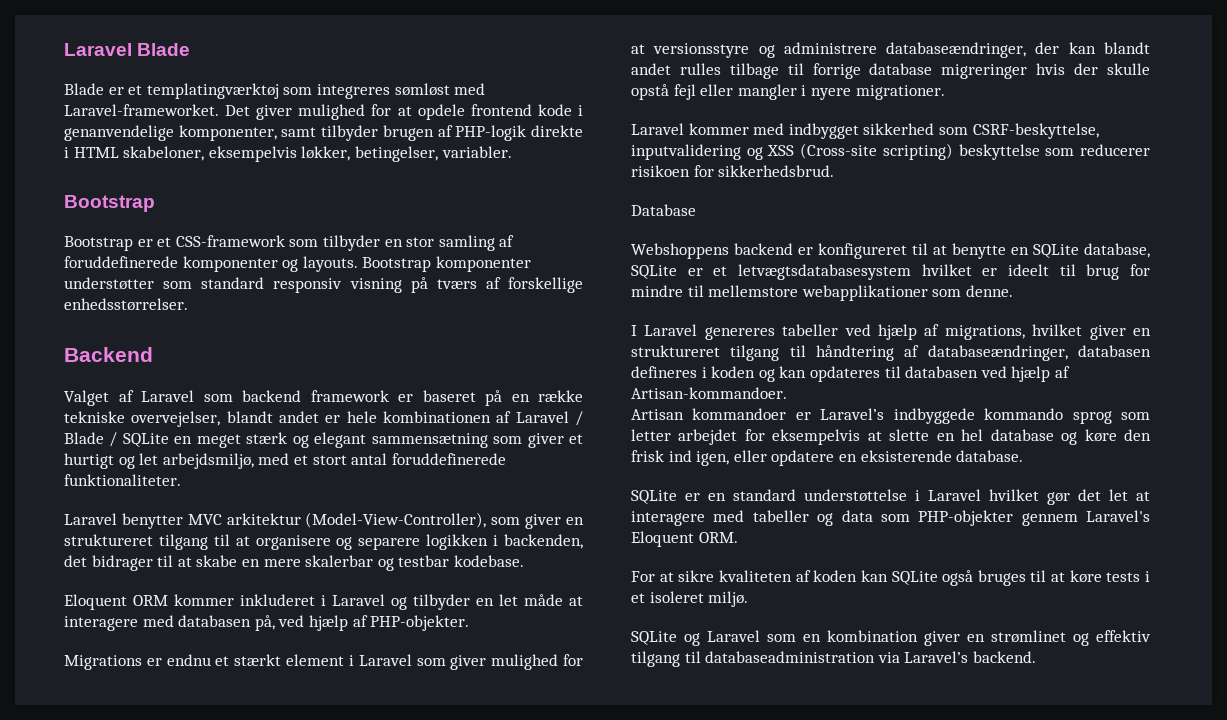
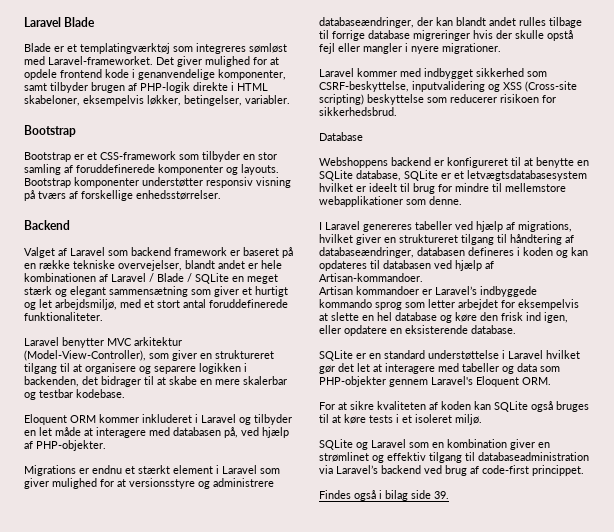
- Bootstrap komponenter understøtter som standard responsiv visning på tværs af forskellige enhedsstørrelser.
+ Bootstrap komponenter understøtter responsiv visning på tværs af forskellige enhedsstørrelser.
- SQLite og Laravel som en kombination giver en strømlinet og effektiv tilgang til databaseadministration via Laravel’s backend.
+ SQLite og Laravel som en kombination giver en strømlinet og effektiv tilgang til databaseadministration via Laravel’s backend ved brug af code-first princippet.
+ Findes også i bilag side 39.

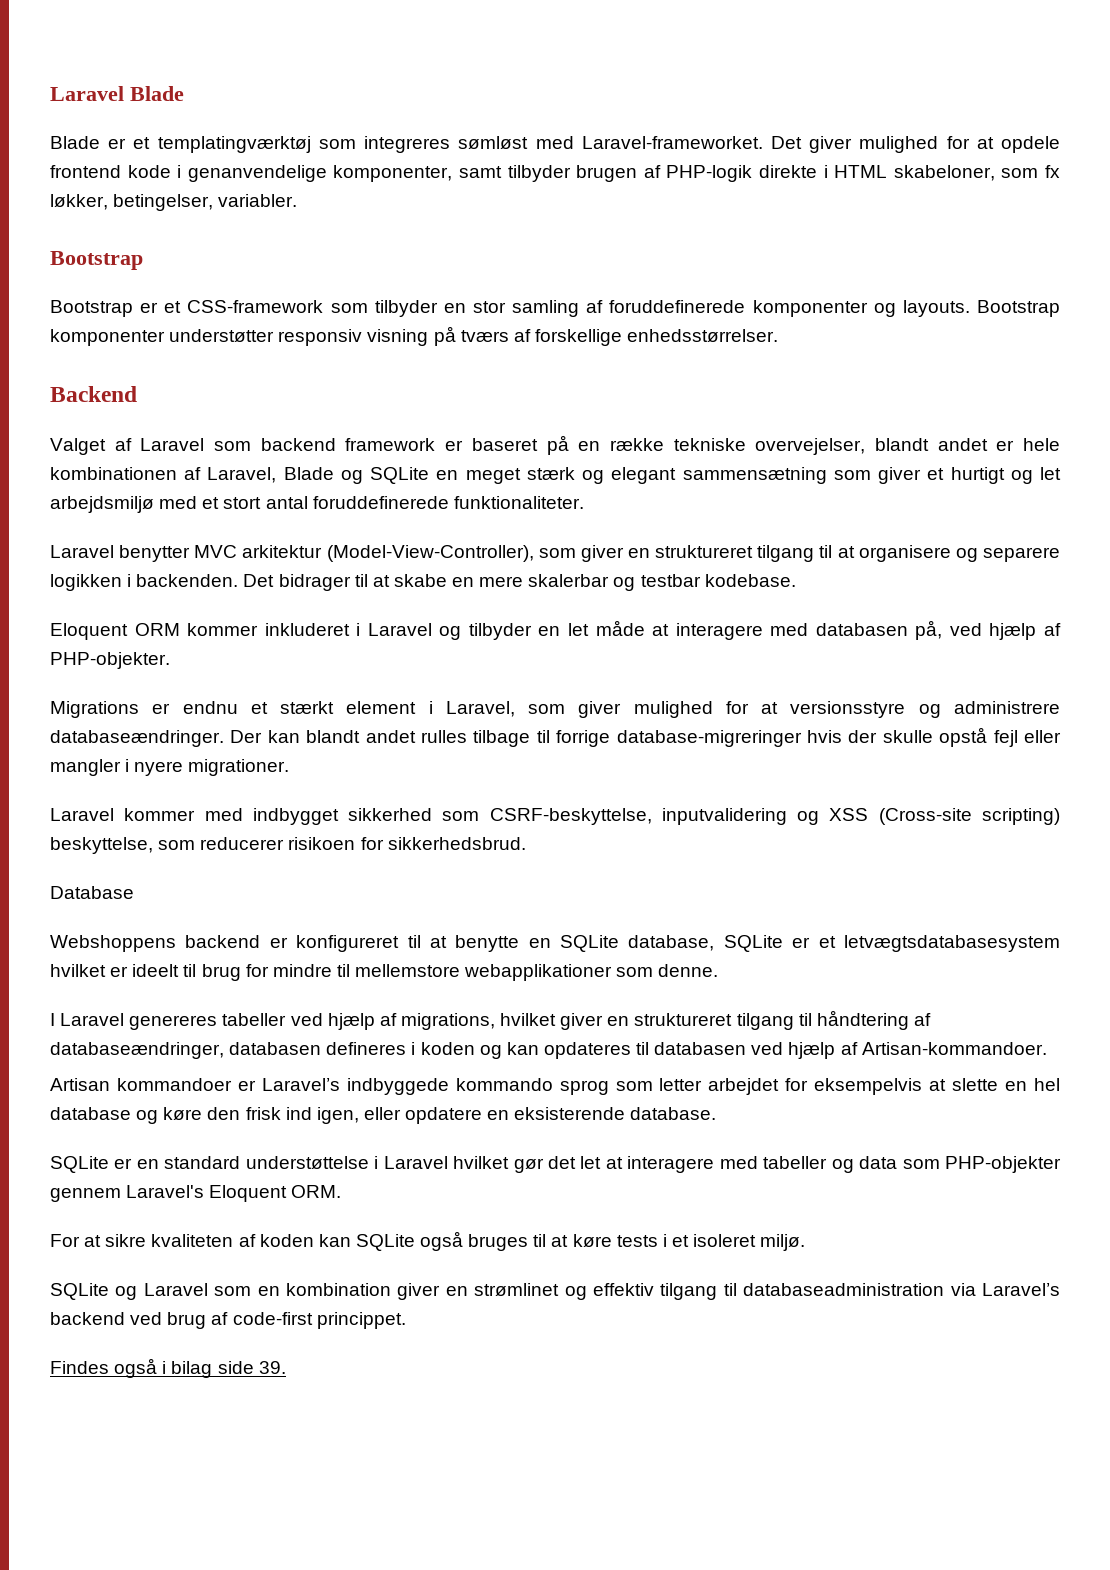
- Det giver mulighed for at opdele frontend kode i genanvendelige komponenter, samt tilbyder brugen af PHP-logik direkte i HTML skabeloner, eksempelvis løkker, betingelser, variabler.
+ Det giver mulighed for at opdele frontend kode i genanvendelige komponenter, samt tilbyder brugen af PHP-logik direkte i HTML skabeloner, som fx løkker, betingelser, variabler.
- Valget af Laravel som backend framework er baseret på en række tekniske overvejelser, blandt andet er hele kombinationen af Laravel / Blade / SQLite en meget stærk og elegant sammensætning som giver et hurtigt og let arbejdsmiljø, med et stort antal foruddefinerede funktionaliteter.
+ Valget af Laravel som backend framework er baseret på en række tekniske overvejelser, blandt andet er hele kombinationen af Laravel, Blade og SQLite en meget stærk og elegant sammensætning som giver et hurtigt og let arbejdsmiljø med et stort antal foruddefinerede funktionaliteter.
- Laravel benytter MVC arkitektur (Model-View-Controller), som giver en struktureret tilgang til at organisere og separere logikken i backenden, det bidrager til at skabe en mere skalerbar og testbar kodebase.
+ Laravel benytter MVC arkitektur (Model-View-Controller), som giver en struktureret tilgang til at organisere og separere logikken i backenden. Det bidrager til at skabe en mere skalerbar og testbar kodebase.
- Migrations er endnu et stærkt element i Laravel som giver mulighed for at versionsstyre og administrere databaseændringer, der kan blandt andet rulles tilbage til forrige database migreringer hvis der skulle opstå fejl eller mangler i nyere migrationer.
+ Migrations er endnu et stærkt element i Laravel, som giver mulighed for at versionsstyre og administrere databaseændringer. Der kan blandt andet rulles tilbage til forrige database-migreringer hvis der skulle opstå fejl eller mangler i nyere migrationer.
- Laravel kommer med indbygget sikkerhed som CSRF-beskyttelse, inputvalidering og XSS (Cross-site scripting) beskyttelse som reducerer risikoen for sikkerhedsbrud.
+ Laravel kommer med indbygget sikkerhed som CSRF-beskyttelse, inputvalidering og XSS (Cross-site scripting) beskyttelse, som reducerer risikoen for sikkerhedsbrud.

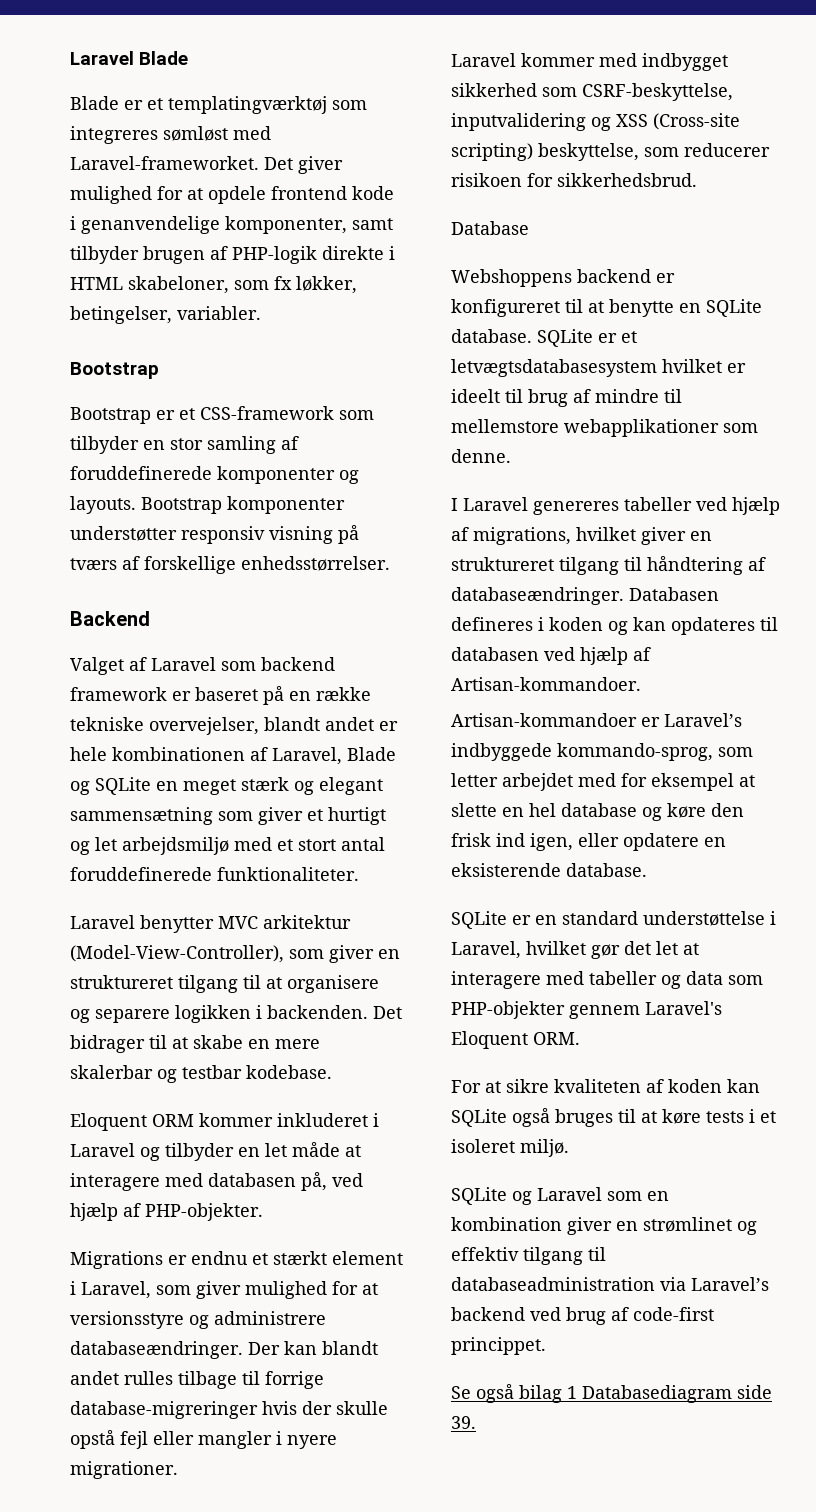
- Webshoppens backend er konfigureret til at benytte en SQLite database, SQLite er et letvægtsdatabasesystem hvilket er ideelt til brug for mindre til mellemstore webapplikationer som denne.
+ Webshoppens backend er konfigureret til at benytte en SQLite database. SQLite er et letvægtsdatabasesystem hvilket er ideelt til brug af mindre til mellemstore webapplikationer som denne.
- I Laravel genereres tabeller ved hjælp af migrations, hvilket giver en struktureret tilgang til håndtering af databaseændringer, databasen defineres i koden og kan opdateres til databasen ved hjælp af Artisan-kommandoer.
+ I Laravel genereres tabeller ved hjælp af migrations, hvilket giver en struktureret tilgang til håndtering af databaseændringer. Databasen defineres i koden og kan opdateres til databasen ved hjælp af Artisan-kommandoer.
- Artisan kommandoer er Laravel’s indbyggede kommando sprog som letter arbejdet for eksempelvis at slette en hel database og køre den frisk ind igen, eller opdatere en eksisterende database.
+ Artisan-kommandoer er Laravel’s indbyggede kommando-sprog, som letter arbejdet med for eksempel at slette en hel database og køre den frisk ind igen, eller opdatere en eksisterende database.
- SQLite er en standard understøttelse i Laravel hvilket gør det let at interagere med tabeller og data som PHP-objekter gennem Laravel's Eloquent ORM.
+ SQLite er en standard understøttelse i Laravel, hvilket gør det let at interagere med tabeller og data som PHP-objekter gennem Laravel's Eloquent ORM.
- Findes også i bilag side 39.
+ Se også bilag 1 Databasediagram side 39.

